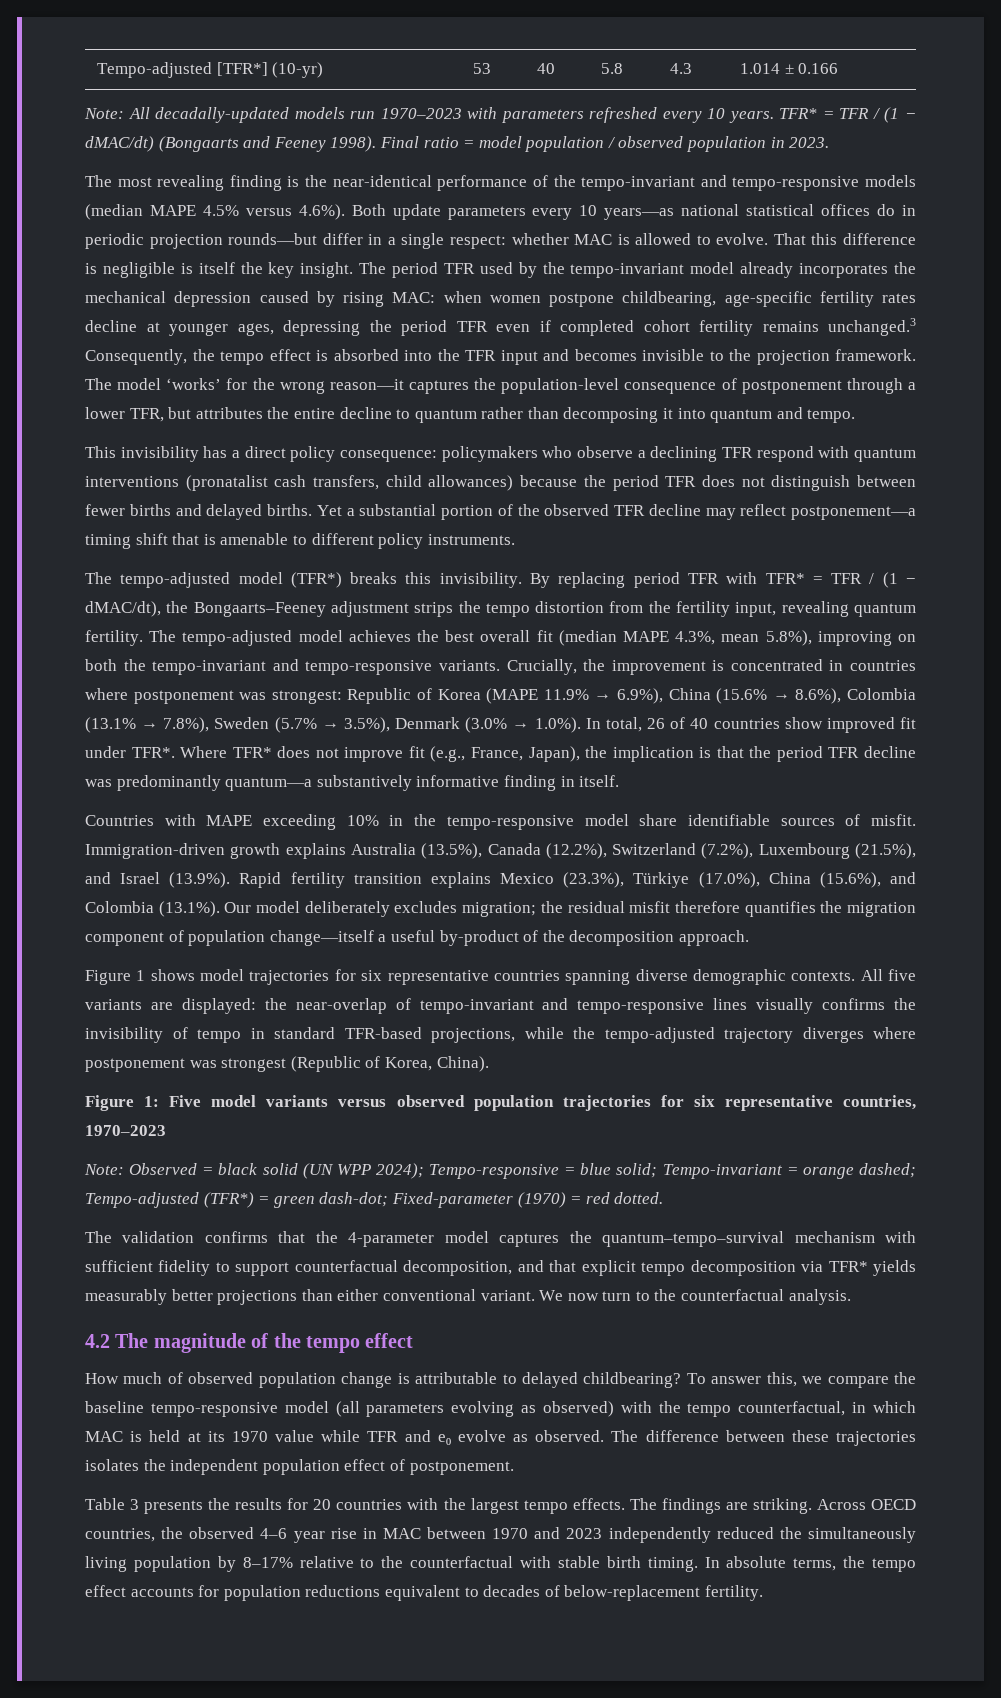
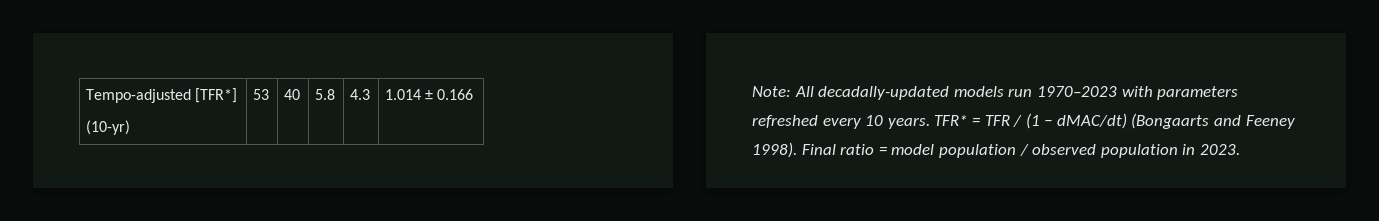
- Tempo-adjusted [TFR*] (10-yr) | 53 | 40 | 5.8 | 4.3 | 1.014 ± 0.166
+ Tempo-adjusted [TFR*]
+ (10-yr) | 53 | 40 | 5.8 | 4.3 | 1.014 ± 0.166
- The most revealing finding is the near-identical performance of the tempo-invariant and tempo-responsive models (median MAPE 4.5% versus 4.6%). Both update parameters every 10 years—as national statistical offices do in periodic projection rounds—but differ in a single respect: whether MAC is allowed to evolve. That this difference is negligible is itself the key insight. The period TFR used by the tempo-invariant model already incorporates the mechanical depression caused by rising MAC: when women postpone childbearing, age-specific fertility rates decline at younger ages, depressing the period TFR even if completed cohort fertility remains unchanged.3 Consequently, the tempo effect is absorbed into the TFR input and becomes invisible to the projection framework. The model ‘works’ for the wrong reason—it captures the population-level consequence of postponement through a lower TFR, but attributes the entire decline to quantum rather than decomposing it into quantum and tempo.
- This invisibility has a direct policy consequence: policymakers who observe a declining TFR respond with quantum interventions (pronatalist cash transfers, child allowances) because the period TFR does not distinguish between fewer births and delayed births. Yet a substantial portion of the observed TFR decline may reflect postponement—a timing shift that is amenable to different policy instruments.
- The tempo-adjusted model (TFR*) breaks this invisibility. By replacing period TFR with TFR* = TFR / (1 − dMAC/dt), the Bongaarts–Feeney adjustment strips the tempo distortion from the fertility input, revealing quantum fertility. The tempo-adjusted model achieves the best overall fit (median MAPE 4.3%, mean 5.8%), improving on both the tempo-invariant and tempo-responsive variants. Crucially, the improvement is concentrated in countries where postponement was strongest: Republic of Korea (MAPE 11.9% → 6.9%), China (15.6% → 8.6%), Colombia (13.1% → 7.8%), Sweden (5.7% → 3.5%), Denmark (3.0% → 1.0%). In total, 26 of 40 countries show improved fit under TFR*. Where TFR* does not improve fit (e.g., France, Japan), the implication is that the period TFR decline was predominantly quantum—a substantively informative finding in itself.
- Countries with MAPE exceeding 10% in the tempo-responsive model share identifiable sources of misfit. Immigration-driven growth explains Australia (13.5%), Canada (12.2%), Switzerland (7.2%), Luxembourg (21.5%), and Israel (13.9%). Rapid fertility transition explains Mexico (23.3%), Türkiye (17.0%), China (15.6%), and Colombia (13.1%). Our model deliberately excludes migration; the residual misfit therefore quantifies the migration component of population change—itself a useful by-product of the decomposition approach.
- Figure 1 shows model trajectories for six representative countries spanning diverse demographic contexts. All five variants are displayed: the near-overlap of tempo-invariant and tempo-responsive lines visually confirms the invisibility of tempo in standard TFR-based projections, while the tempo-adjusted trajectory diverges where postponement was strongest (Republic of Korea, China).
- Figure 1: Five model variants versus observed population trajectories for six representative countries, 1970–2023
- Note: Observed = black solid (UN WPP 2024); Tempo-responsive = blue solid; Tempo-invariant = orange dashed; Tempo-adjusted (TFR*) = green dash-dot; Fixed-parameter (1970) = red dotted.
- The validation confirms that the 4-parameter model captures the quantum–tempo–survival mechanism with sufficient fidelity to support counterfactual decomposition, and that explicit tempo decomposition via TFR* yields measurably better projections than either conventional variant. We now turn to the counterfactual analysis.
- 4.2 The magnitude of the tempo effect
- How much of observed population change is attributable to delayed childbearing? To answer this, we compare the baseline tempo-responsive model (all parameters evolving as observed) with the tempo counterfactual, in which MAC is held at its 1970 value while TFR and e₀ evolve as observed. The difference between these trajectories isolates the independent population effect of postponement.
- Table 3 presents the results for 20 countries with the largest tempo effects. The findings are striking. Across OECD countries, the observed 4–6 year rise in MAC between 1970 and 2023 independently reduced the simultaneously living population by 8–17% relative to the counterfactual with stable birth timing. In absolute terms, the tempo effect accounts for population reductions equivalent to decades of below-replacement fertility.

